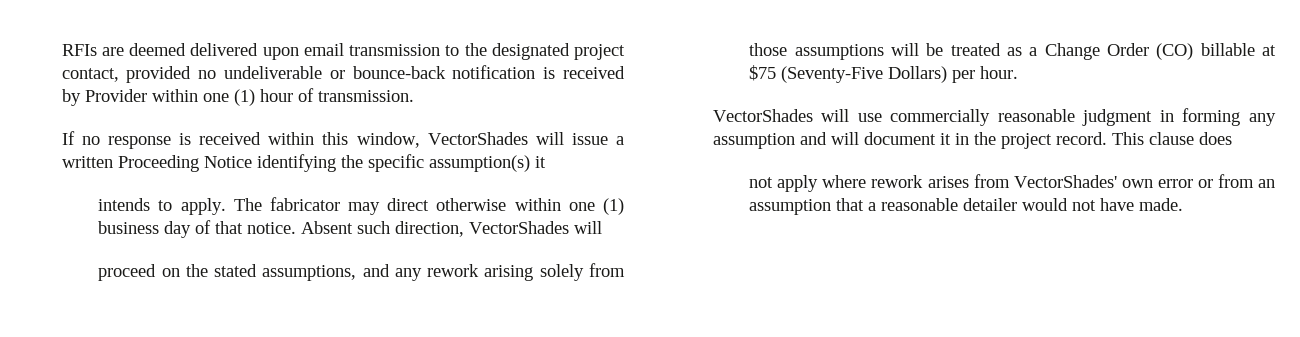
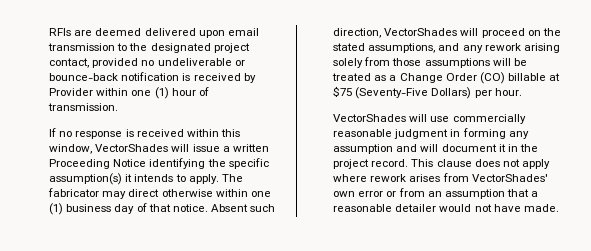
- If no response is received within this window, VectorShades will issue a written Proceeding Notice identifying the specific assumption(s) it
- intends to apply.
+ If no response is received within this window, VectorShades will issue a written Proceeding Notice identifying the specific assumption(s) it intends to apply.
- Absent such direction, VectorShades will
- proceed on the stated assumptions, and any rework arising solely from those assumptions will be treated as a Change Order (CO) billable at $75 (Seventy-Five Dollars) per hour.
+ Absent such direction, VectorShades will proceed on the stated assumptions, and any rework arising solely from those assumptions will be treated as a Change Order (CO) billable at $75 (Seventy-Five Dollars) per hour.
- This clause does
- not apply where rework arises from VectorShades' own error or from an assumption that a reasonable detailer would not have made.
+ This clause does not apply where rework arises from VectorShades' own error or from an assumption that a reasonable detailer would not have made.

